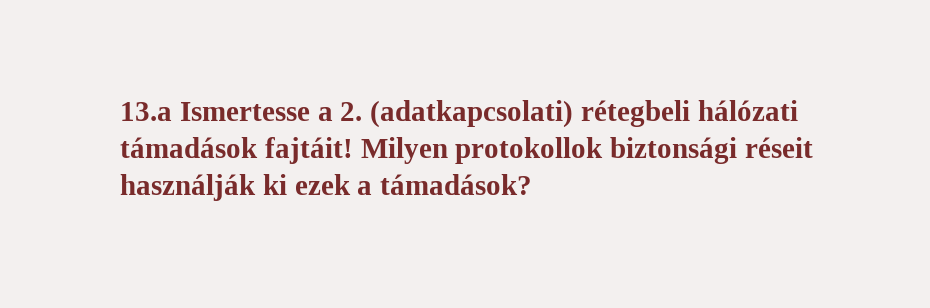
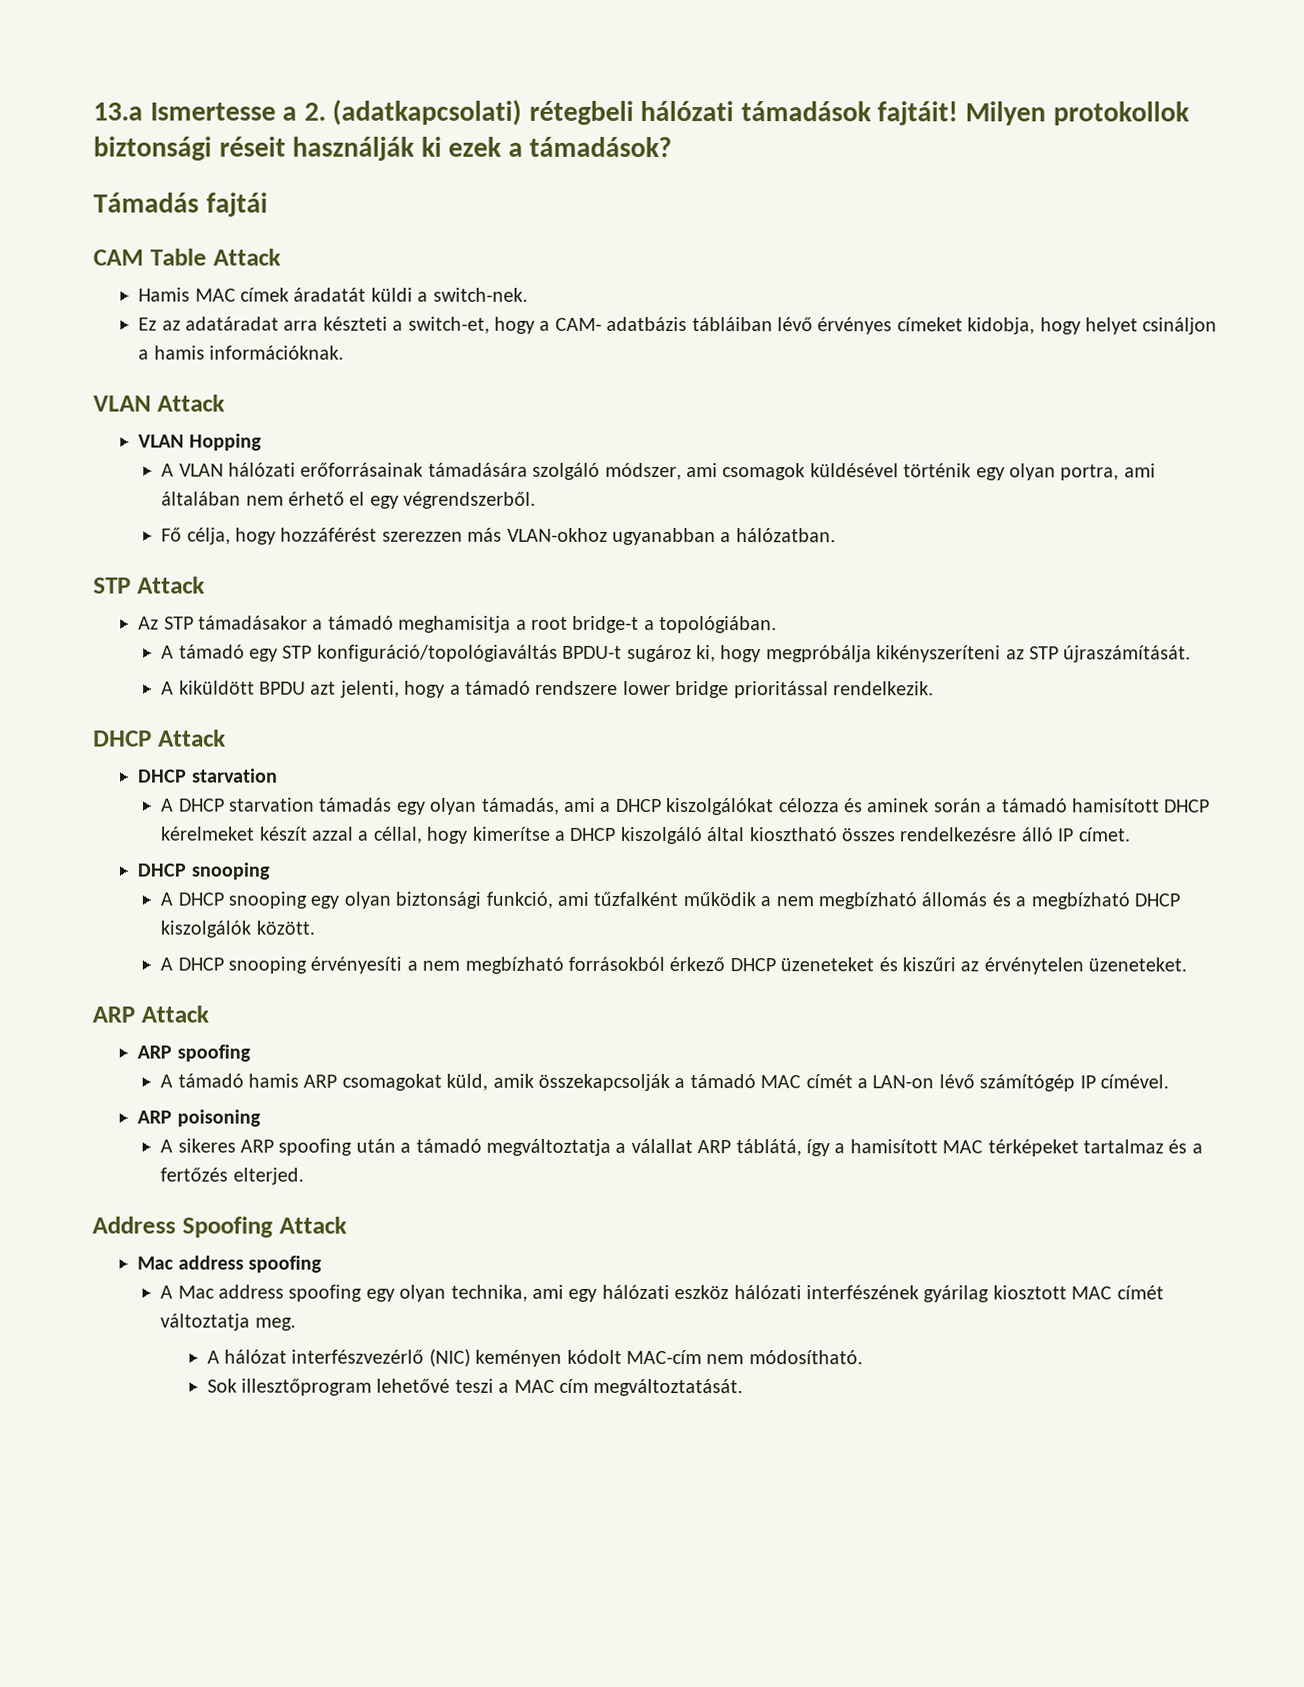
+ Támadás fajtái
+ CAM Table Attack
+ Hamis MAC címek áradatát küldi a switch-nek.
+ Ez az adatáradat arra készteti a switch-et, hogy a CAM- adatbázis tábláiban lévő érvényes címeket kidobja, hogy helyet csináljon a hamis információknak.
+ VLAN Attack
+ VLAN Hopping
+ A VLAN hálózati erőforrásainak támadására szolgáló módszer, ami csomagok küldésével történik egy olyan portra, ami általában nem érhető el egy végrendszerből.
+ Fő célja, hogy hozzáférést szerezzen más VLAN-okhoz ugyanabban a hálózatban.
+ STP Attack
+ Az STP támadásakor a támadó meghamisitja a root bridge-t a topológiában.
+ A támadó egy STP konfiguráció/topológiaváltás BPDU-t sugároz ki, hogy megpróbálja kikényszeríteni az STP újraszámítását.
+ A kiküldött BPDU azt jelenti, hogy a támadó rendszere lower bridge prioritással rendelkezik.
+ DHCP Attack
+ DHCP starvation
+ A DHCP starvation támadás egy olyan támadás, ami a DHCP kiszolgálókat célozza és aminek során a támadó hamisított DHCP kérelmeket készít azzal a céllal, hogy kimerítse a DHCP kiszolgáló által kiosztható összes rendelkezésre álló IP címet.
+ DHCP snooping
+ A DHCP snooping egy olyan biztonsági funkció, ami tűzfalként működik a nem megbízható állomás és a megbízható DHCP kiszolgálók között.
+ A DHCP snooping érvényesíti a nem megbízható forrásokból érkező DHCP üzeneteket és kiszűri az érvénytelen üzeneteket.
+ ARP Attack
+ ARP spoofing
+ A támadó hamis ARP csomagokat küld, amik összekapcsolják a támadó MAC címét a LAN-on lévő számítógép IP címével.
+ ARP poisoning
+ A sikeres ARP spoofing után a támadó megváltoztatja a válallat ARP táblátá, így a hamisított MAC térképeket tartalmaz és a fertőzés elterjed.
+ Address Spoofing Attack
+ Mac address spoofing
+ A Mac address spoofing egy olyan technika, ami egy hálózati eszköz hálózati interfészének gyárilag kiosztott MAC címét változtatja meg.
+ A hálózat interfészvezérlő (NIC) keményen kódolt MAC-cím nem módosítható.
+ Sok illesztőprogram lehetővé teszi a MAC cím megváltoztatását.

